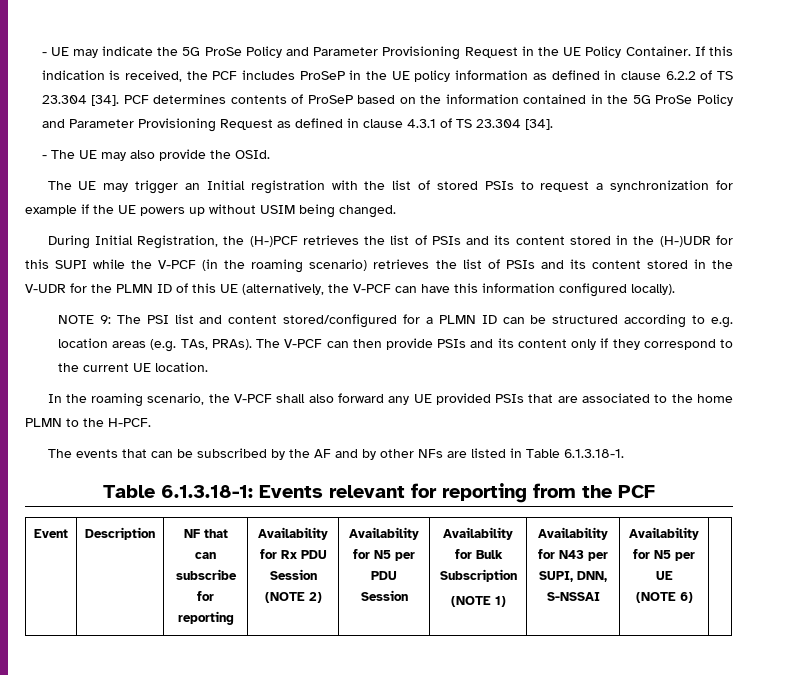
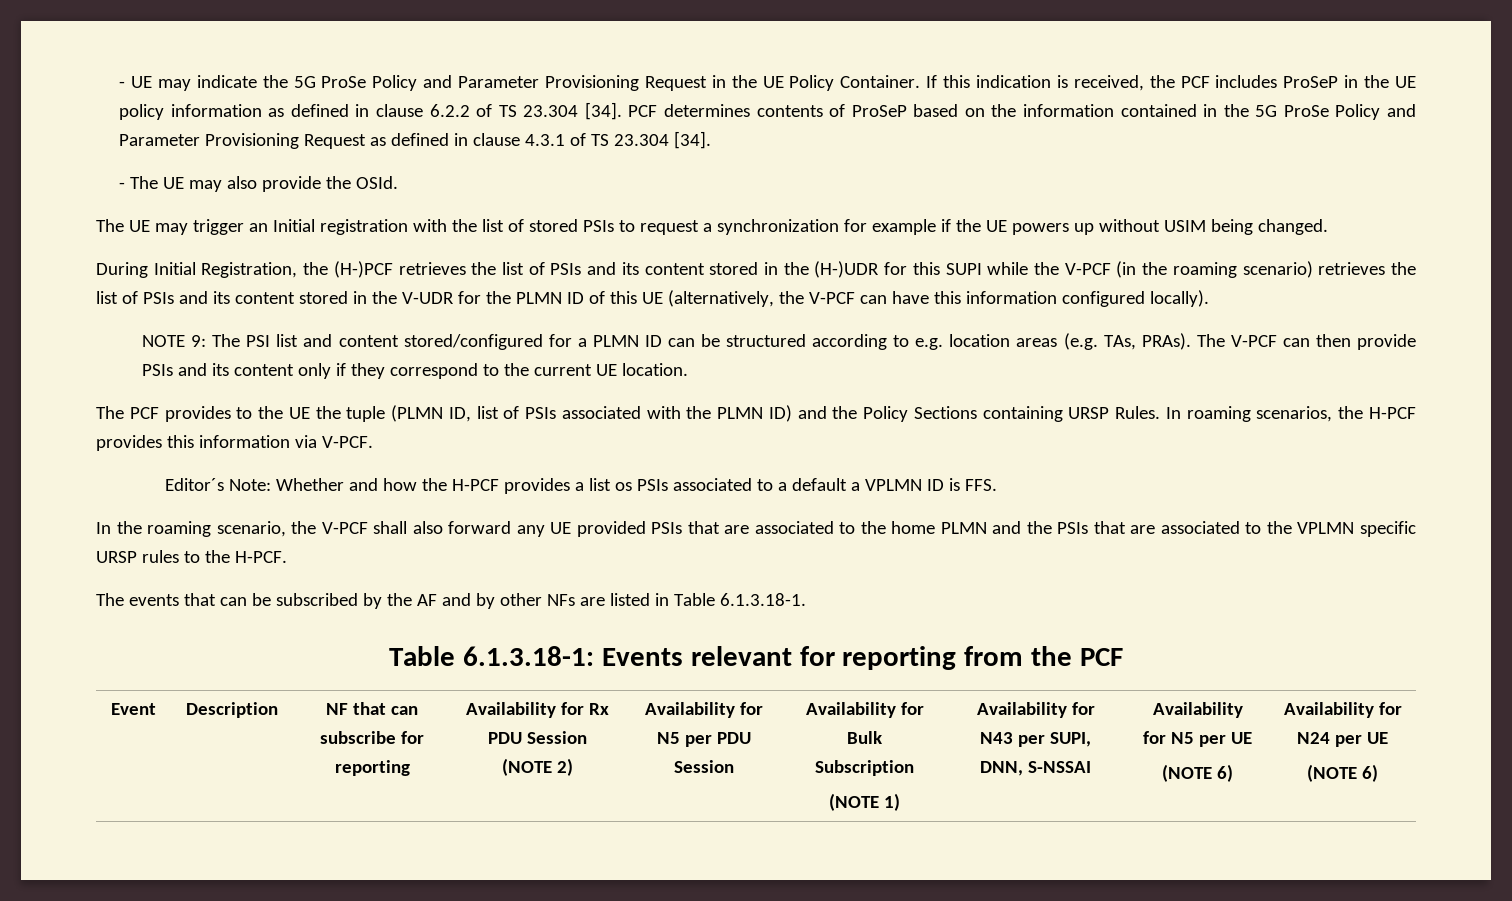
+ The PCF provides to the UE the tuple (PLMN ID, list of PSIs associated with the PLMN ID) and the Policy Sections containing URSP Rules. In roaming scenarios, the H-PCF provides this information via V-PCF.
+ Editor´s Note: Whether and how the H-PCF provides a list os PSIs associated to a default a VPLMN ID is FFS.
- In the roaming scenario, the V-PCF shall also forward any UE provided PSIs that are associated to the home PLMN to the H-PCF.
+ In the roaming scenario, the V-PCF shall also forward any UE provided PSIs that are associated to the home PLMN and the PSIs that are associated to the VPLMN specific URSP rules to the H-PCF.
+ Availability for N24 per UE
+ (NOTE 6)

